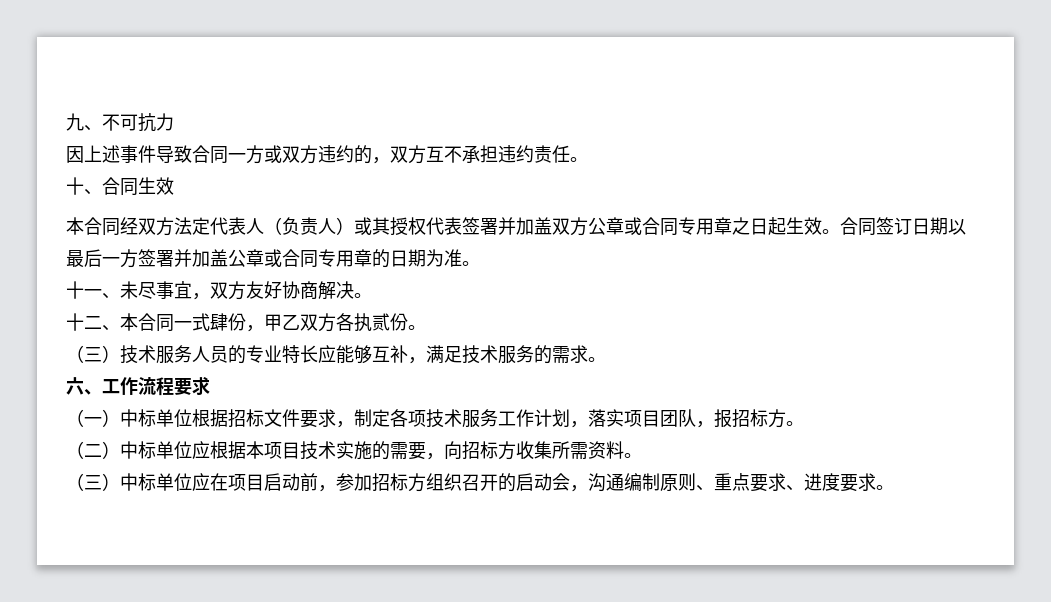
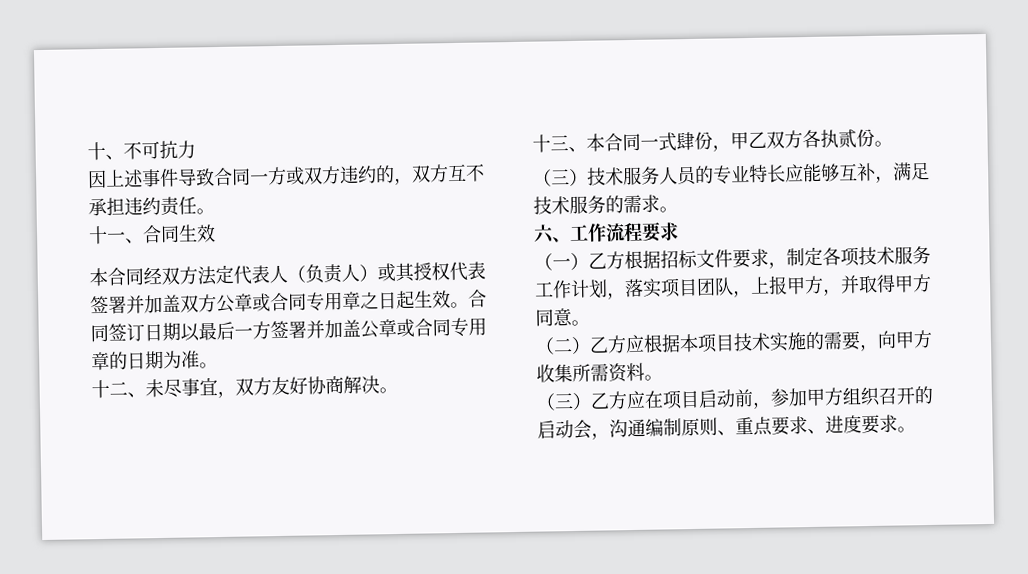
- 九、不可抗力
+ 十、不可抗力
- 十、合同生效
+ 十一、合同生效
- 十一、未尽事宜，双方友好协商解决。
+ 十二、未尽事宜，双方友好协商解决。
- 十二、本合同一式肆份，甲乙双方各执贰份。
+ 十三、本合同一式肆份，甲乙双方各执贰份。
- （一）中标单位根据招标文件要求，制定各项技术服务工作计划，落实项目团队，报招标方。
+ （一）乙方根据招标文件要求，制定各项技术服务工作计划，落实项目团队，上报甲方，并取得甲方同意。
- （二）中标单位应根据本项目技术实施的需要，向招标方收集所需资料。
+ （二）乙方应根据本项目技术实施的需要，向甲方收集所需资料。
- （三）中标单位应在项目启动前，参加招标方组织召开的启动会，沟通编制原则、重点要求、进度要求。
+ （三）乙方应在项目启动前，参加甲方组织召开的启动会，沟通编制原则、重点要求、进度要求。

